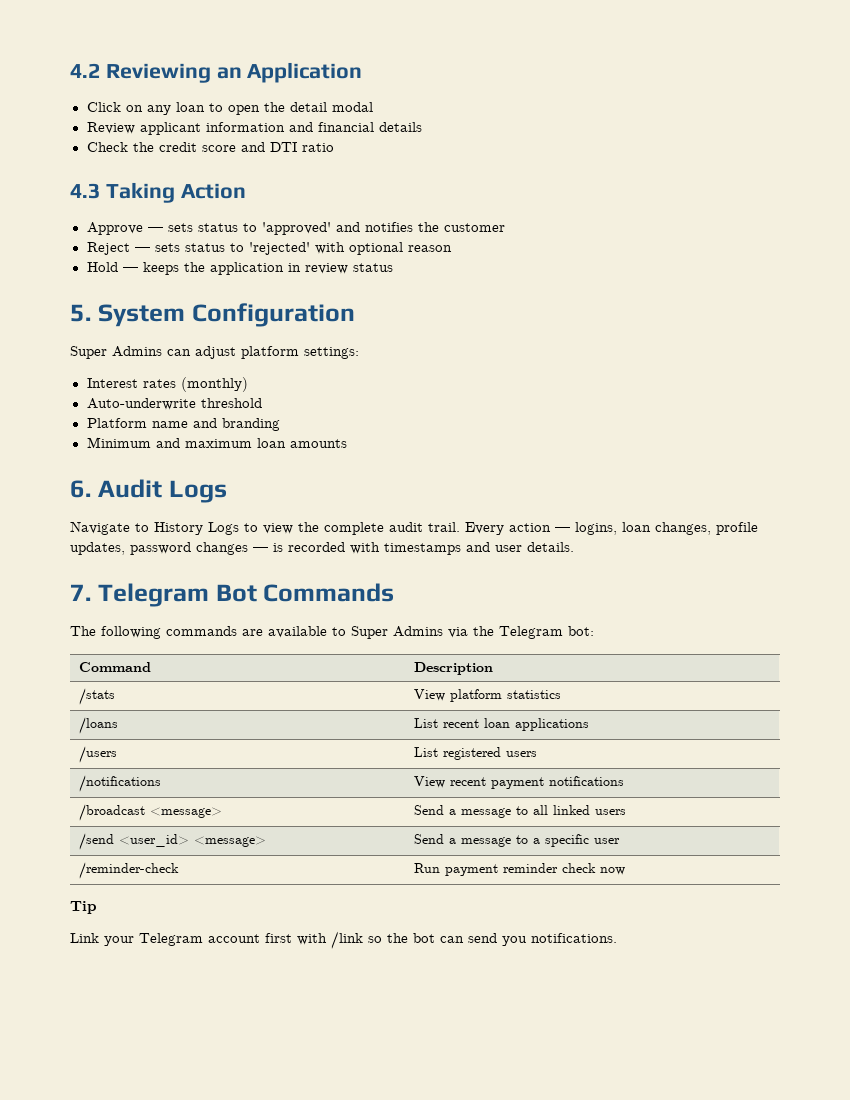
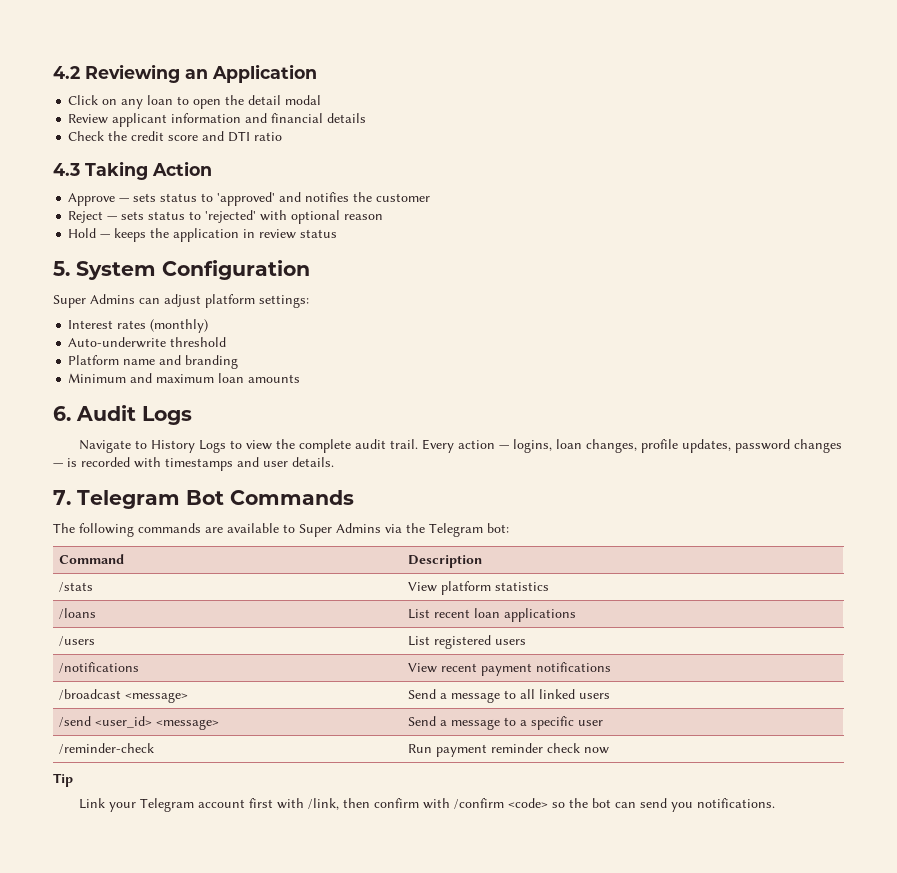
- Link your Telegram account first with /link so the bot can send you notifications.
+ Link your Telegram account first with /link, then confirm with /confirm <code> so the bot can send you notifications.

